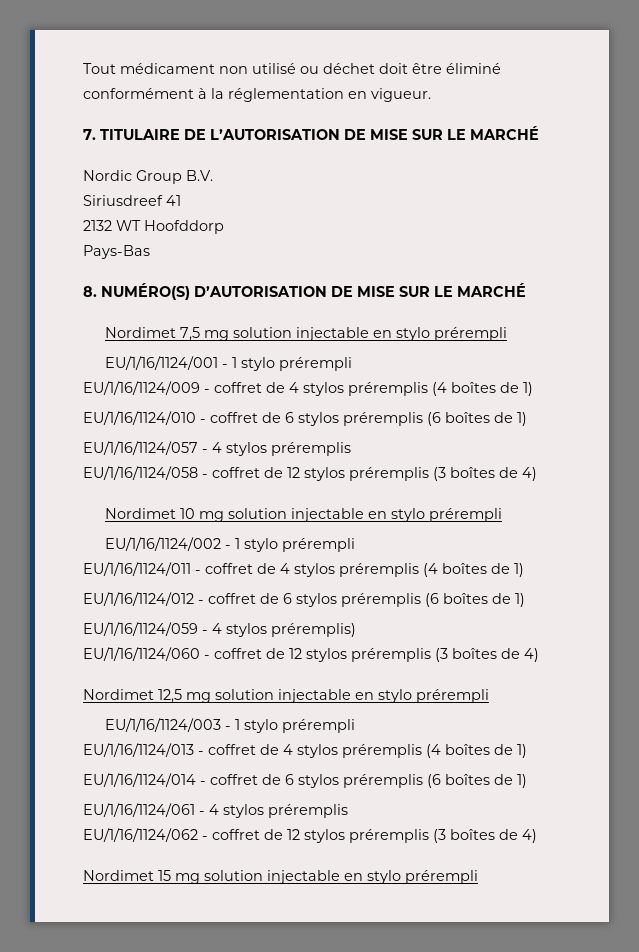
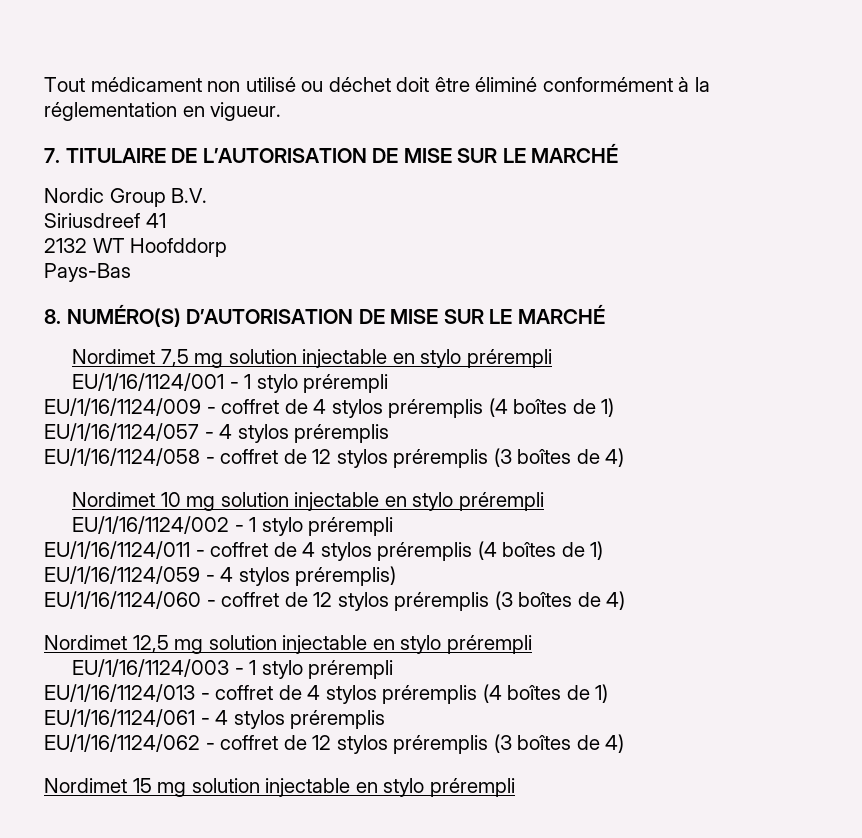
- EU/1/16/1124/010 - coffret de 6 stylos préremplis (6 boîtes de 1)
- EU/1/16/1124/012 - coffret de 6 stylos préremplis (6 boîtes de 1)
- EU/1/16/1124/014 - coffret de 6 stylos préremplis (6 boîtes de 1)

